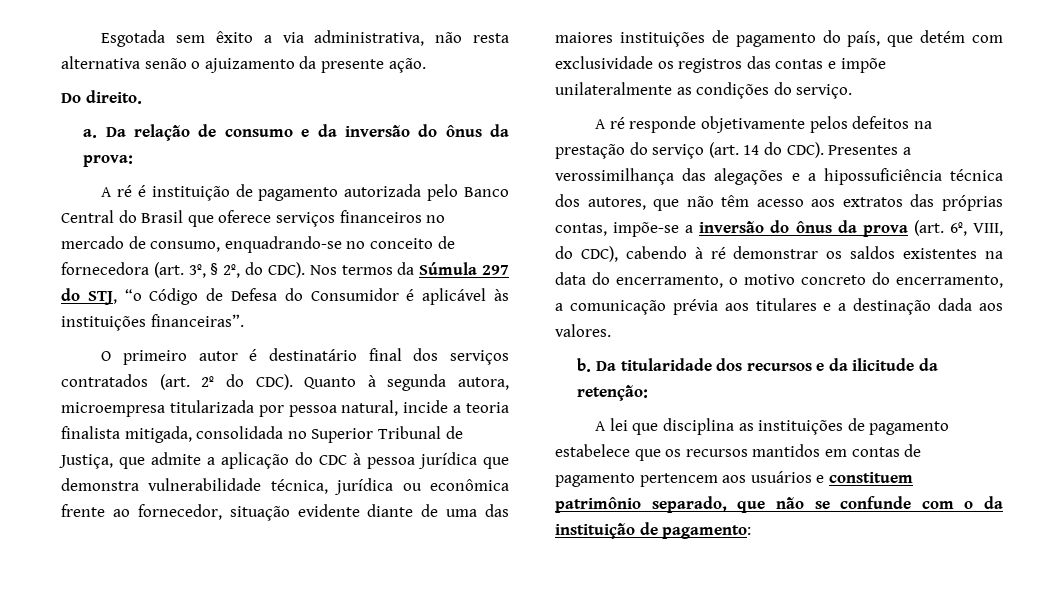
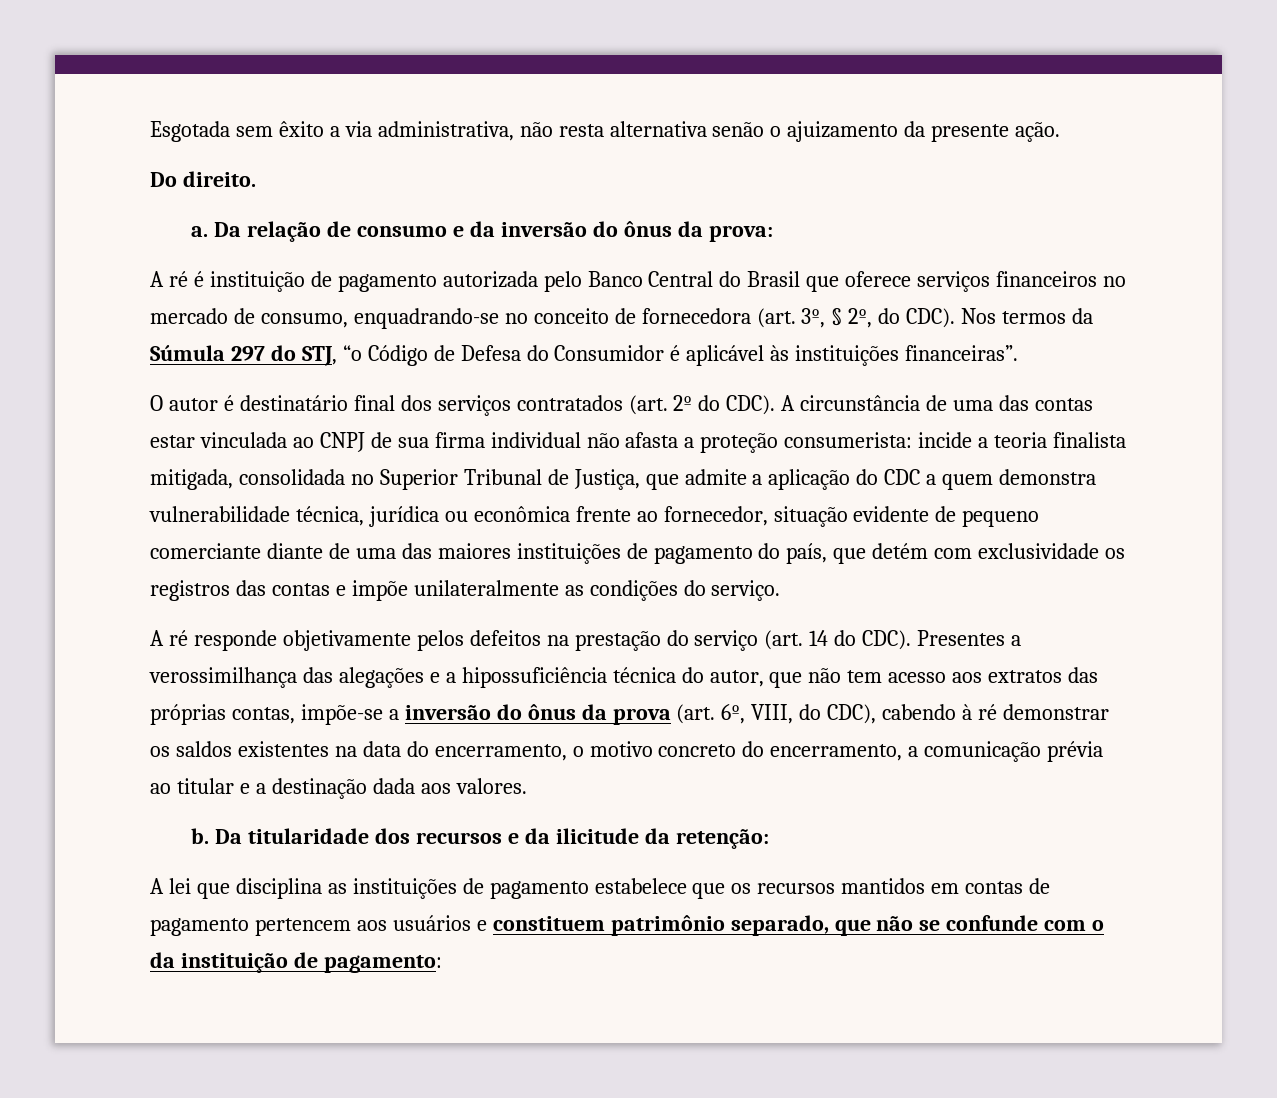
- O primeiro autor é destinatário final dos serviços contratados (art. 2º do CDC).
+ O autor é destinatário final dos serviços contratados (art. 2º do CDC).
- Quanto à segunda autora, microempresa titularizada por pessoa natural, incide a teoria finalista mitigada, consolidada no Superior Tribunal de Justiça, que admite a aplicação do CDC à pessoa jurídica que demonstra vulnerabilidade técnica, jurídica ou econômica frente ao fornecedor, situação evidente diante de uma das maiores instituições de pagamento do país, que detém com exclusividade os registros das contas e impõe unilateralmente as condições do serviço.
+ A circunstância de uma das contas estar vinculada ao CNPJ de sua firma individual não afasta a proteção consumerista: incide a teoria finalista mitigada, consolidada no Superior Tribunal de Justiça, que admite a aplicação do CDC a quem demonstra vulnerabilidade técnica, jurídica ou econômica frente ao fornecedor, situação evidente de pequeno comerciante diante de uma das maiores instituições de pagamento do país, que detém com exclusividade os registros das contas e impõe unilateralmente as condições do serviço.
- Presentes a verossimilhança das alegações e a hipossuficiência técnica dos autores, que não têm acesso aos extratos das próprias contas, impõe-se a inversão do ônus da prova (art. 6º, VIII, do CDC), cabendo à ré demonstrar os saldos existentes na data do encerramento, o motivo concreto do encerramento, a comunicação prévia aos titulares e a destinação dada aos valores.
+ Presentes a verossimilhança das alegações e a hipossuficiência técnica do autor, que não tem acesso aos extratos das próprias contas, impõe-se a inversão do ônus da prova (art. 6º, VIII, do CDC), cabendo à ré demonstrar os saldos existentes na data do encerramento, o motivo concreto do encerramento, a comunicação prévia ao titular e a destinação dada aos valores.

